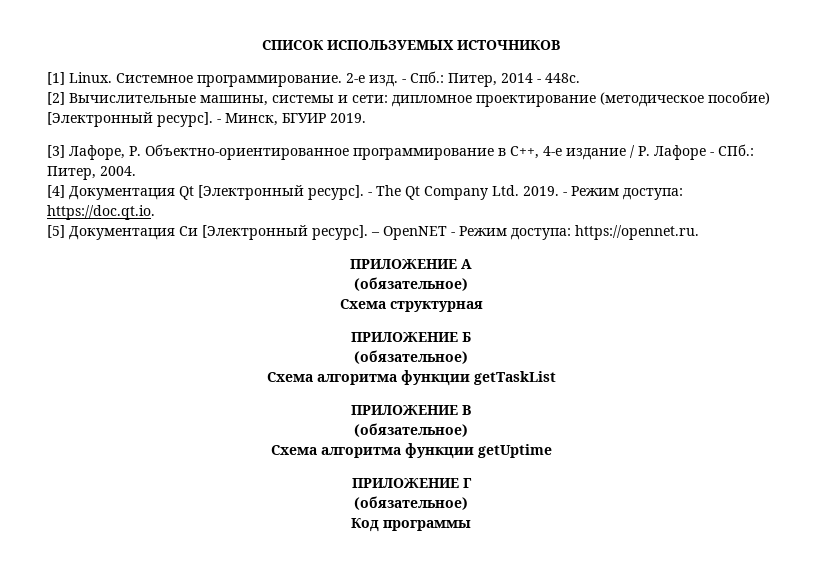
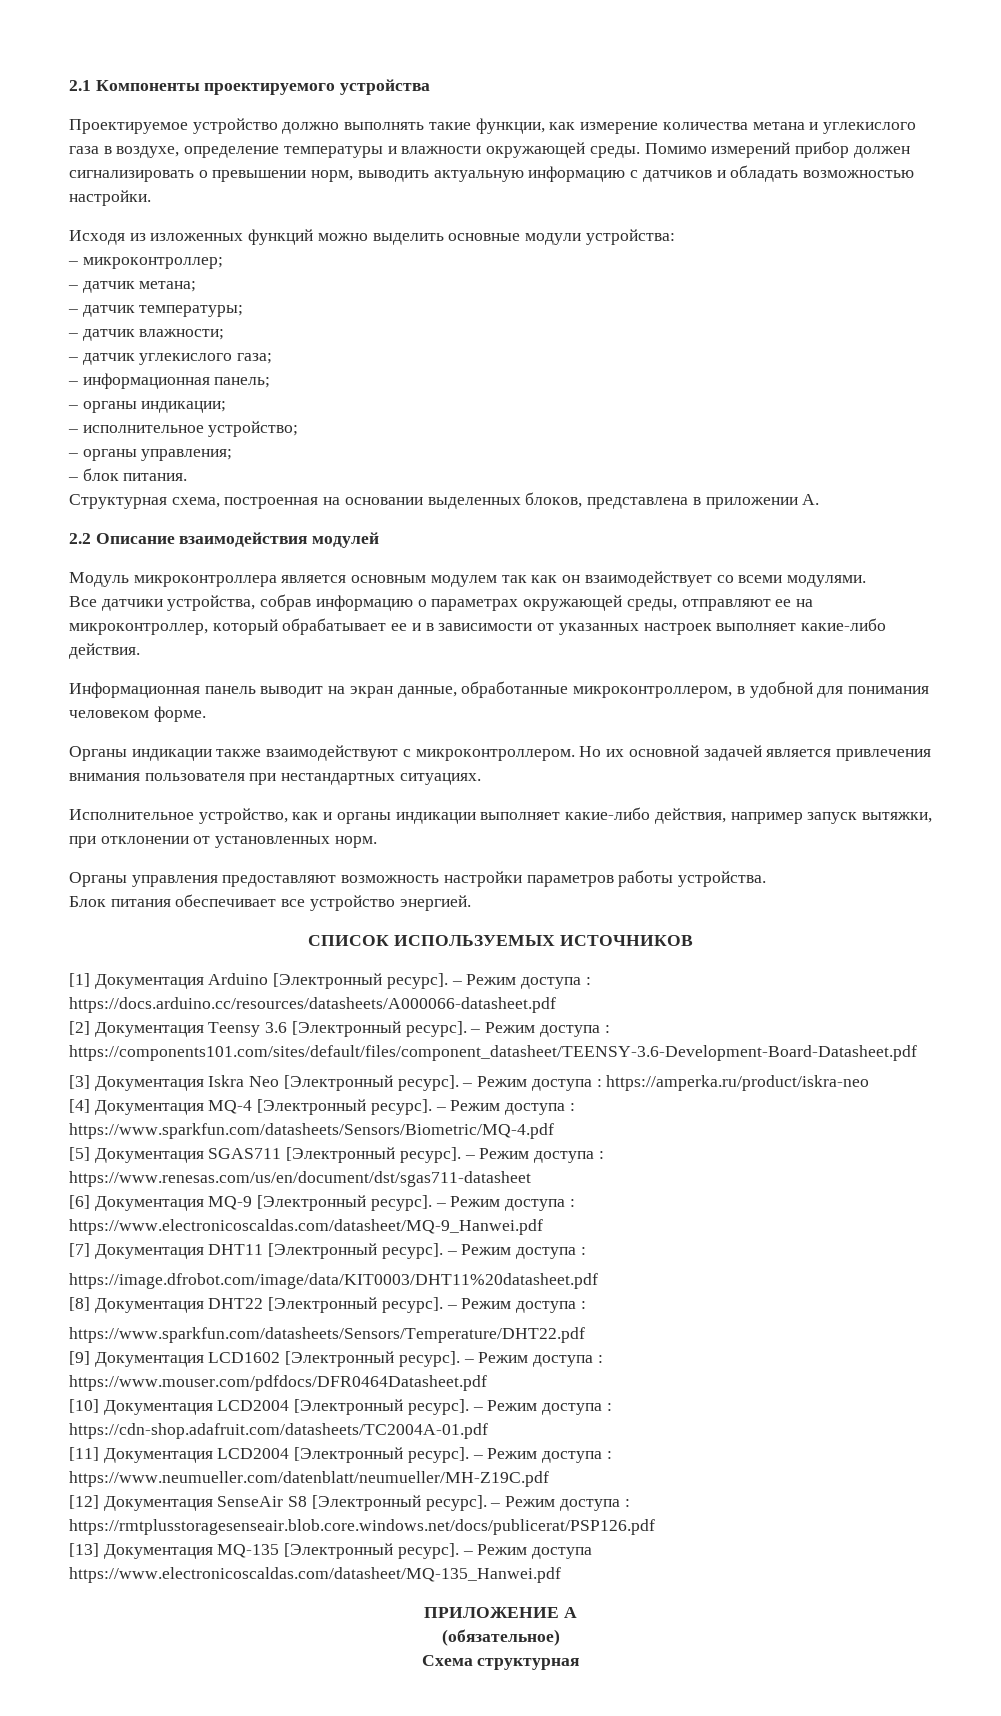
+ 2.1 Компоненты проектируемого устройства
+ Проектируемое устройство должно выполнять такие функции, как измерение количества метана и углекислого газа в воздухе, определение температуры и влажности окружающей среды. Помимо измерений прибор должен сигнализировать о превышении норм, выводить актуальную информацию с датчиков и обладать возможностью настройки.
+ Исходя из изложенных функций можно выделить основные модули устройства:
+ – микроконтроллер;
+ – датчик метана;
+ – датчик температуры;
+ – датчик влажности;
+ – датчик углекислого газа;
+ – информационная панель;
+ – органы индикации;
+ – исполнительное устройство;
+ – органы управления;
+ – блок питания.
+ Структурная схема, построенная на основании выделенных блоков, представлена в приложении А.
+ 2.2 Описание взаимодействия модулей
+ Модуль микроконтроллера является основным модулем так как он взаимодействует со всеми модулями.
+ Все датчики устройства, собрав информацию о параметрах окружающей среды, отправляют ее на микроконтроллер, который обрабатывает ее и в зависимости от указанных настроек выполняет какие-либо действия.
+ Информационная панель выводит на экран данные, обработанные микроконтроллером, в удобной для понимания человеком форме.
+ Органы индикации также взаимодействуют с микроконтроллером. Но их основной задачей является привлечения внимания пользователя при нестандартных ситуациях.
+ Исполнительное устройство, как и органы индикации выполняет какие-либо действия, например запуск вытяжки, при отклонении от установленных норм.
+ Органы управления предоставляют возможность настройки параметров работы устройства.
+ Блок питания обеспечивает все устройство энергией.
  СПИСОК ИСПОЛЬЗУЕМЫХ ИСТОЧНИКОВ
- [1] Linux. Системное программирование. 2-е изд. - Спб.: Питер, 2014 - 448с.
- [2] Вычислительные машины, системы и сети: дипломное проектирование (методическое пособие) [Электронный ресурс]. - Минск, БГУИР 2019.
- [3] Лафоре, Р. Объектно-ориентированное программирование в C++, 4-е издание / Р. Лафоре - СПб.: Питер, 2004.
+ [1] Документация Arduino [Электронный ресурс]. – Режим доступа : https://docs.arduino.cc/resources/datasheets/A000066-datasheet.pdf
+ [2] Документация Teensy 3.6 [Электронный ресурс]. – Режим доступа : https://components101.com/sites/default/files/component_datasheet/TEENSY-3.6-Development-Board-Datasheet.pdf
+ [3] Документация Iskra Neo [Электронный ресурс]. – Режим доступа : https://amperka.ru/product/iskra-neo
- [4] Документация Qt [Электронный ресурс]. - The Qt Company Ltd. 2019. - Режим доступа: https://doc.qt.io.
+ [4] Документация MQ-4 [Электронный ресурс]. – Режим доступа : https://www.sparkfun.com/datasheets/Sensors/Biometric/MQ-4.pdf
- [5] Документация Си [Электронный ресурс]. – OpenNET - Режим доступа: https://opennet.ru.
+ [5] Документация SGAS711 [Электронный ресурс]. – Режим доступа : https://www.renesas.com/us/en/document/dst/sgas711-datasheet
+ [6] Документация MQ-9 [Электронный ресурс]. – Режим доступа : https://www.electronicoscaldas.com/datasheet/MQ-9_Hanwei.pdf
+ [7] Документация DHT11 [Электронный ресурс]. – Режим доступа :
+ https://image.dfrobot.com/image/data/KIT0003/DHT11%20datasheet.pdf
+ [8] Документация DHT22 [Электронный ресурс]. – Режим доступа :
+ https://www.sparkfun.com/datasheets/Sensors/Temperature/DHT22.pdf
+ [9] Документация LCD1602 [Электронный ресурс]. – Режим доступа : https://www.mouser.com/pdfdocs/DFR0464Datasheet.pdf
+ [10] Документация LCD2004 [Электронный ресурс]. – Режим доступа : https://cdn-shop.adafruit.com/datasheets/TC2004A-01.pdf
+ [11] Документация LCD2004 [Электронный ресурс]. – Режим доступа : https://www.neumueller.com/datenblatt/neumueller/MH-Z19C.pdf
+ [12] Документация SenseAir S8 [Электронный ресурс]. – Режим доступа : https://rmtplusstoragesenseair.blob.core.windows.net/docs/publicerat/PSP126.pdf
+ [13] Документация MQ-135 [Электронный ресурс]. – Режим доступа https://www.electronicoscaldas.com/datasheet/MQ-135_Hanwei.pdf
- ПРИЛОЖЕНИЕ Б
- (обязательное)
- Схема алгоритма функции getTaskList
- ПРИЛОЖЕНИЕ В
- (обязательное)
- Схема алгоритма функции getUptime
- ПРИЛОЖЕНИЕ Г
- (обязательное)
- Код программы

